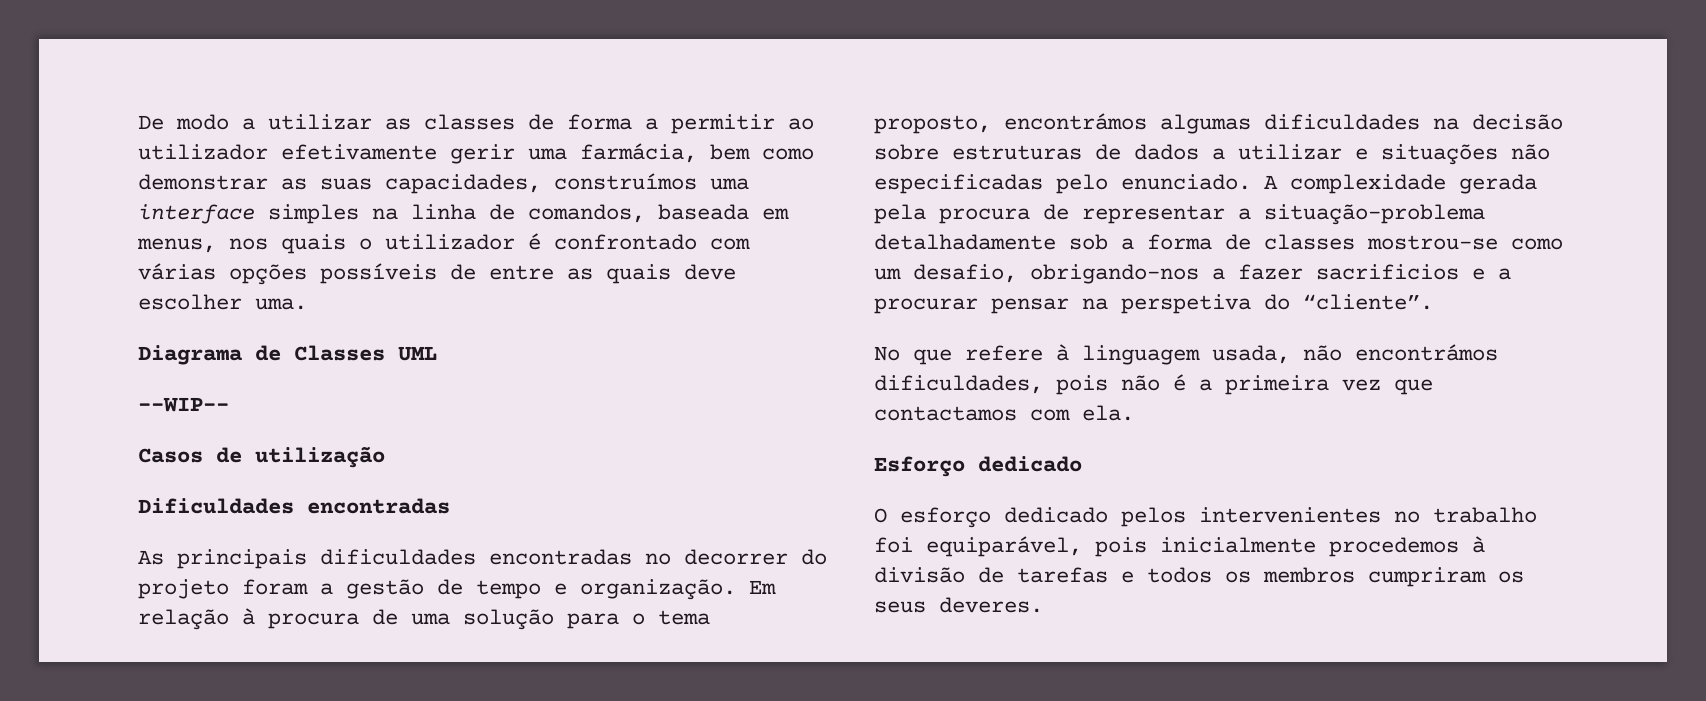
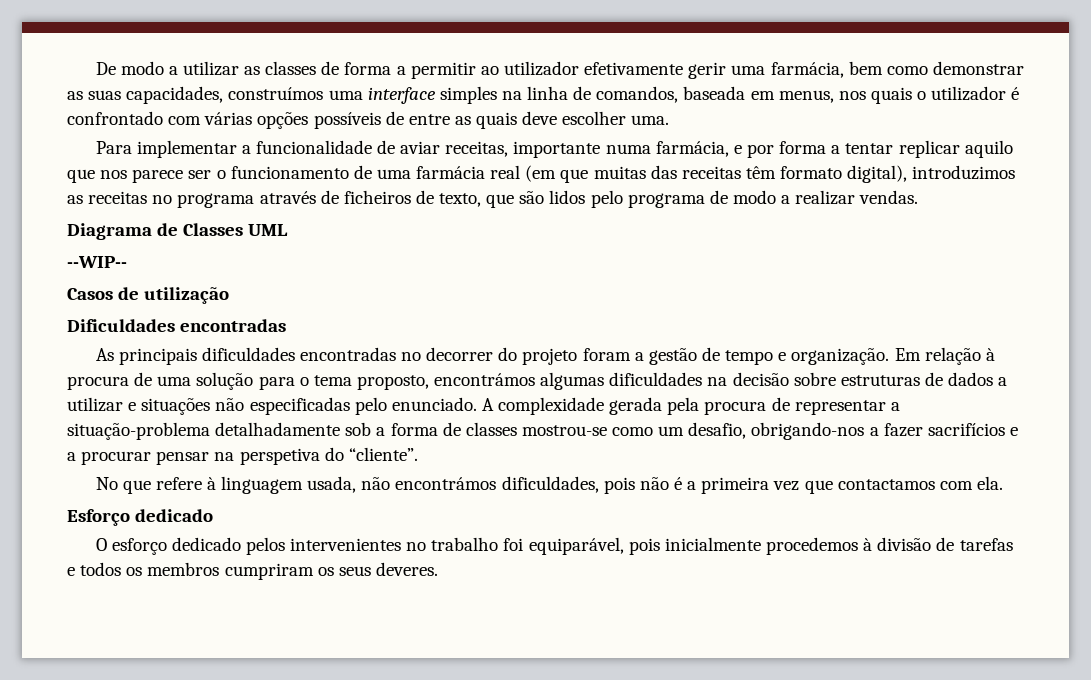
+ Para implementar a funcionalidade de aviar receitas, importante numa farmácia, e por forma a tentar replicar aquilo que nos parece ser o funcionamento de uma farmácia real (em que muitas das receitas têm formato digital), introduzimos as receitas no programa através de ficheiros de texto, que são lidos pelo programa de modo a realizar vendas.
- A complexidade gerada pela procura de representar a situação-problema detalhadamente sob a forma de classes mostrou-se como um desafio, obrigando-nos a fazer sacrificios e a procurar pensar na perspetiva do “cliente”.
+ A complexidade gerada pela procura de representar a situação-problema detalhadamente sob a forma de classes mostrou-se como um desafio, obrigando-nos a fazer sacrifícios e a procurar pensar na perspetiva do “cliente”.

